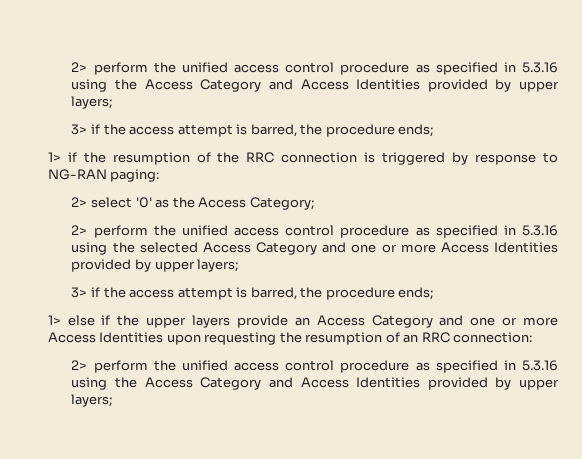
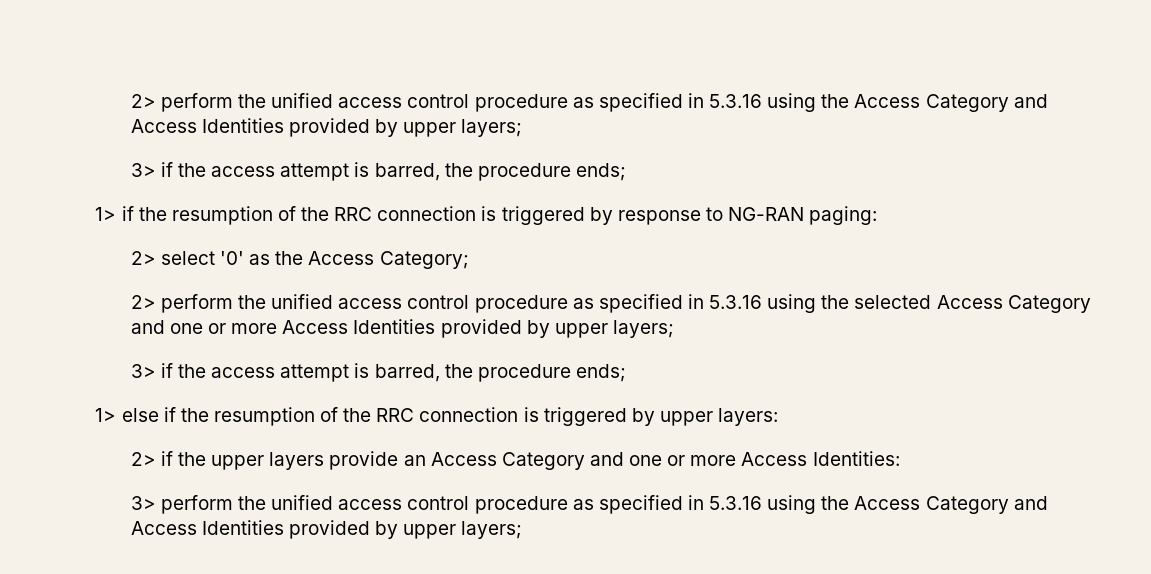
- 1> else if the upper layers provide an Access Category and one or more Access Identities upon requesting the resumption of an RRC connection:
- 2> perform the unified access control procedure as specified in 5.3.16 using the Access Category and Access Identities provided by upper layers;
+ 1> else if the resumption of the RRC connection is triggered by upper layers:
+ 2> if the upper layers provide an Access Category and one or more Access Identities:
+ 3> perform the unified access control procedure as specified in 5.3.16 using the Access Category and Access Identities provided by upper layers;

